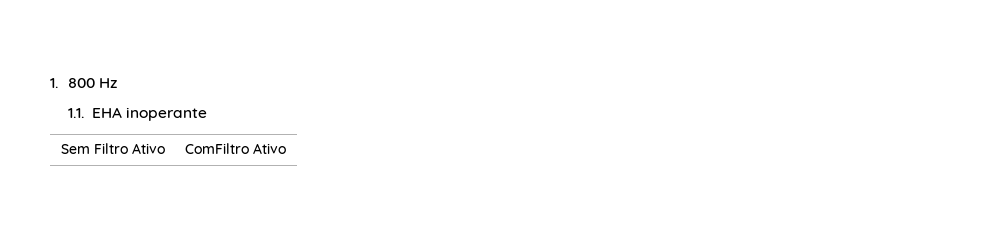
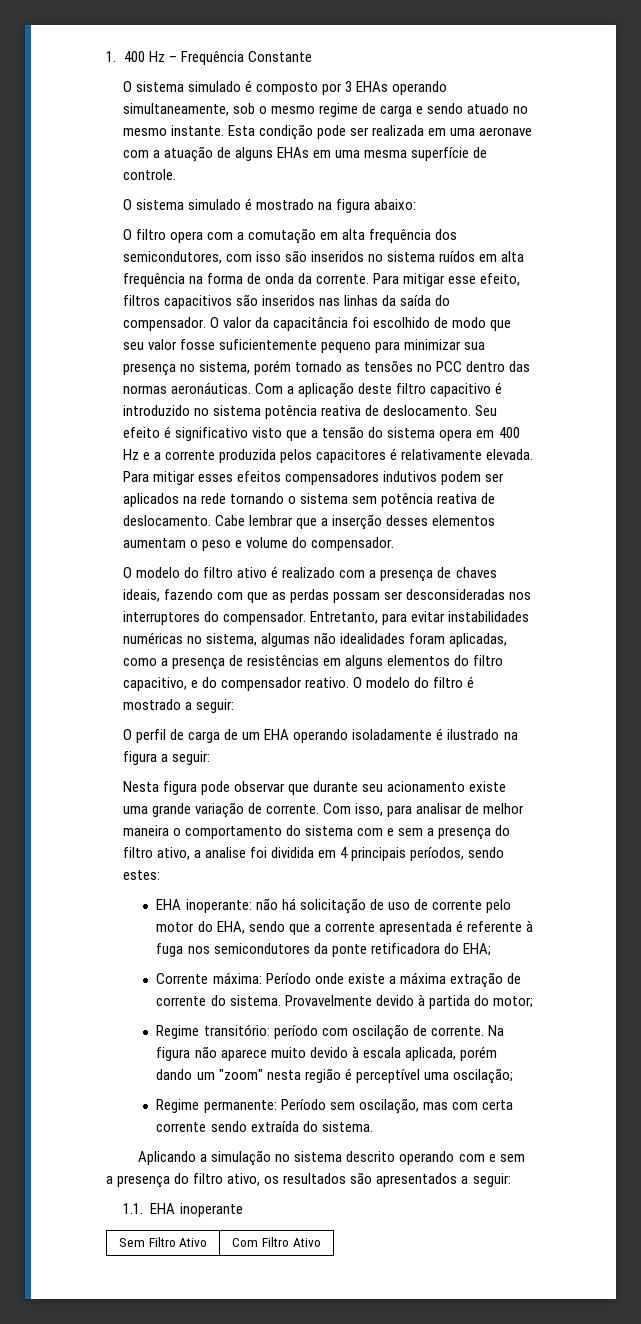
- 1. 800 Hz
+ 1. 400 Hz – Frequência Constante
+ O sistema simulado é composto por 3 EHAs operando simultaneamente, sob o mesmo regime de carga e sendo atuado no mesmo instante. Esta condição pode ser realizada em uma aeronave com a atuação de alguns EHAs em uma mesma superfície de controle.
+ O sistema simulado é mostrado na figura abaixo:
+ O filtro opera com a comutação em alta frequência dos semicondutores, com isso são inseridos no sistema ruídos em alta frequência na forma de onda da corrente. Para mitigar esse efeito, filtros capacitivos são inseridos nas linhas da saída do compensador. O valor da capacitância foi escolhido de modo que seu valor fosse suficientemente pequeno para minimizar sua presença no sistema, porém tornado as tensões no PCC dentro das normas aeronáuticas. Com a aplicação deste filtro capacitivo é introduzido no sistema potência reativa de deslocamento. Seu efeito é significativo visto que a tensão do sistema opera em 400 Hz e a corrente produzida pelos capacitores é relativamente elevada. Para mitigar esses efeitos compensadores indutivos podem ser aplicados na rede tornando o sistema sem potência reativa de deslocamento. Cabe lembrar que a inserção desses elementos aumentam o peso e volume do compensador.
+ O modelo do filtro ativo é realizado com a presença de chaves ideais, fazendo com que as perdas possam ser desconsideradas nos interruptores do compensador. Entretanto, para evitar instabilidades numéricas no sistema, algumas não idealidades foram aplicadas, como a presença de resistências em alguns elementos do filtro capacitivo, e do compensador reativo. O modelo do filtro é mostrado a seguir:
+ O perfil de carga de um EHA operando isoladamente é ilustrado na figura a seguir:
+ Nesta figura pode observar que durante seu acionamento existe uma grande variação de corrente. Com isso, para analisar de melhor maneira o comportamento do sistema com e sem a presença do filtro ativo, a analise foi dividida em 4 principais períodos, sendo estes:
+ EHA inoperante: não há solicitação de uso de corrente pelo motor do EHA, sendo que a corrente apresentada é referente à fuga nos semicondutores da ponte retificadora do EHA;
+ Corrente máxima: Período onde existe a máxima extração de corrente do sistema. Provavelmente devido à partida do motor;
+ Regime transitório: período com oscilação de corrente. Na figura não aparece muito devido à escala aplicada, porém dando um "zoom" nesta região é perceptível uma oscilação;
+ Regime permanente: Período sem oscilação, mas com certa corrente sendo extraída do sistema.
+ Aplicando a simulação no sistema descrito operando com e sem a presença do filtro ativo, os resultados são apresentados a seguir:
- Sem Filtro Ativo | ComFiltro Ativo
+ Sem Filtro Ativo | Com Filtro Ativo

